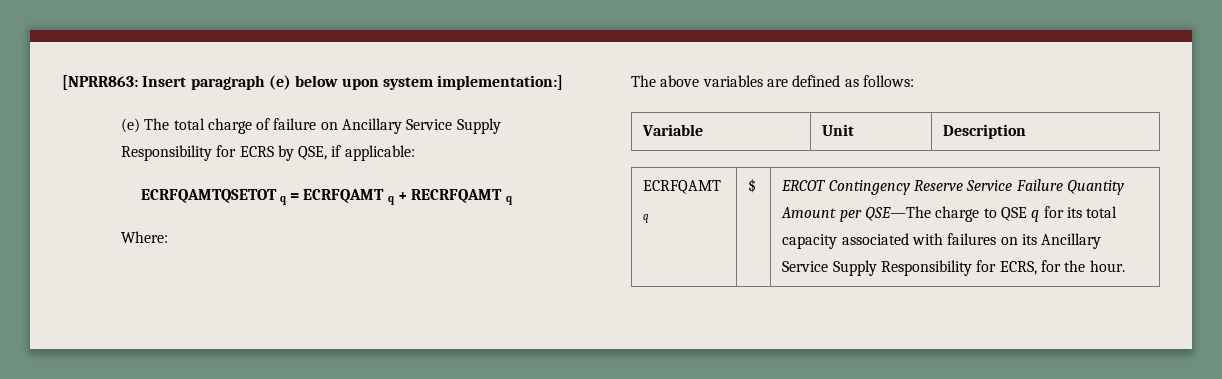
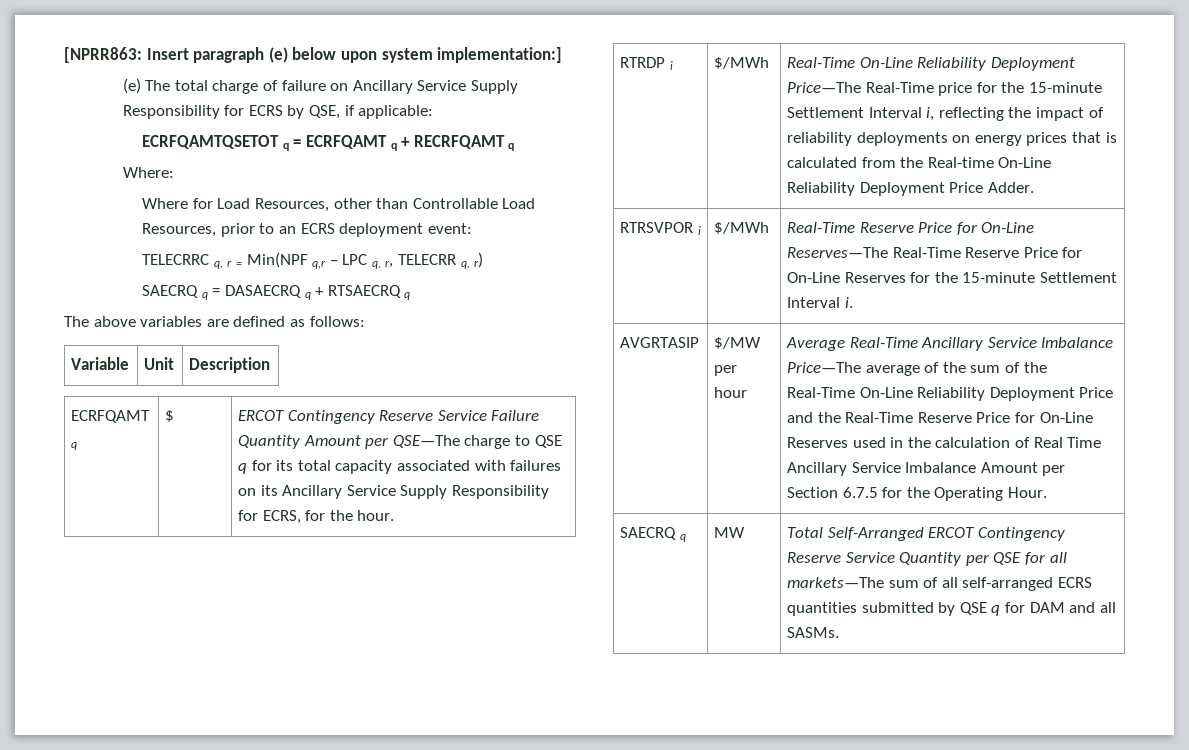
+ Where for Load Resources, other than Controllable Load Resources, prior to an ECRS deployment event:
+ TELECRRC q, r = Min(NPF q,r – LPC q, r, TELECRR q, r)
+ SAECRQ q = DASAECRQ q + RTSAECRQ q
+ RTRDP i | $/MWh | Real-Time On-Line Reliability Deployment Price—The Real-Time price for the 15-minute Settlement Interval i, reflecting the impact of reliability deployments on energy prices that is calculated from the Real-time On-Line Reliability Deployment Price Adder.
+ RTRSVPOR i | $/MWh | Real-Time Reserve Price for On-Line Reserves—The Real-Time Reserve Price for On-Line Reserves for the 15-minute Settlement Interval i.
+ AVGRTASIP | $/MW per hour | Average Real-Time Ancillary Service Imbalance Price—The average of the sum of the Real-Time On-Line Reliability Deployment Price and the Real-Time Reserve Price for On-Line Reserves used in the calculation of Real Time Ancillary Service Imbalance Amount per Section 6.7.5 for the Operating Hour.
+ SAECRQ q | MW | Total Self-Arranged ERCOT Contingency Reserve Service Quantity per QSE for all markets—The sum of all self-arranged ECRS quantities submitted by QSE q for DAM and all SASMs.

